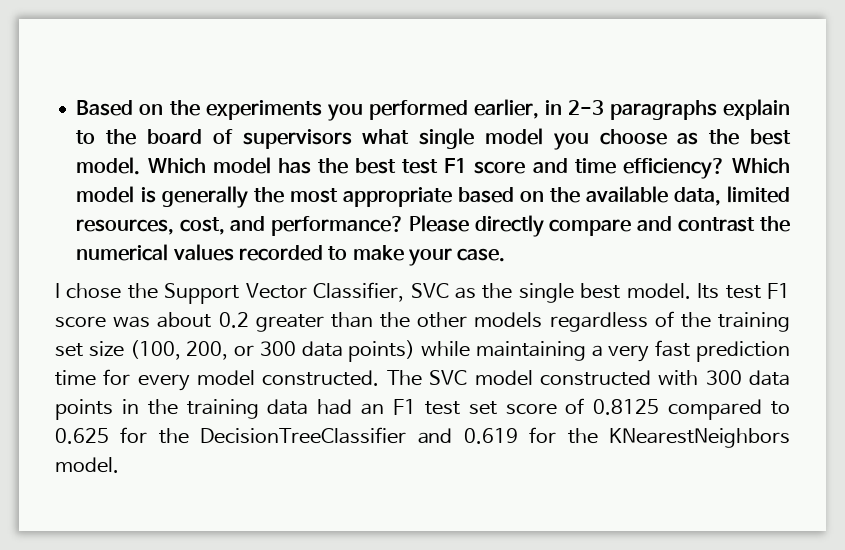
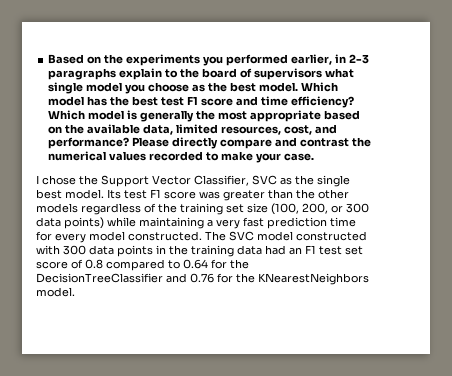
- Its test F1 score was about 0.2 greater than the other models regardless of the training set size (100, 200, or 300 data points) while maintaining a very fast prediction time for every model constructed.
+ Its test F1 score was greater than the other models regardless of the training set size (100, 200, or 300 data points) while maintaining a very fast prediction time for every model constructed.
- The SVC model constructed with 300 data points in the training data had an F1 test set score of 0.8125 compared to 0.625 for the DecisionTreeClassifier and 0.619 for the KNearestNeighbors model.
+ The SVC model constructed with 300 data points in the training data had an F1 test set score of 0.8 compared to 0.64 for the DecisionTreeClassifier and 0.76 for the KNearestNeighbors model.

